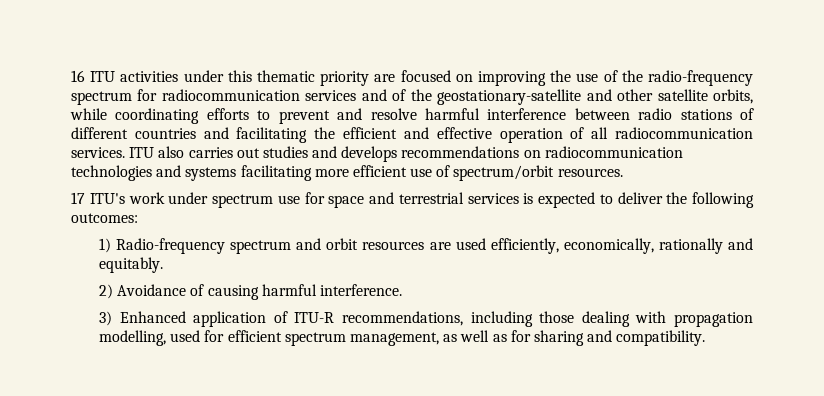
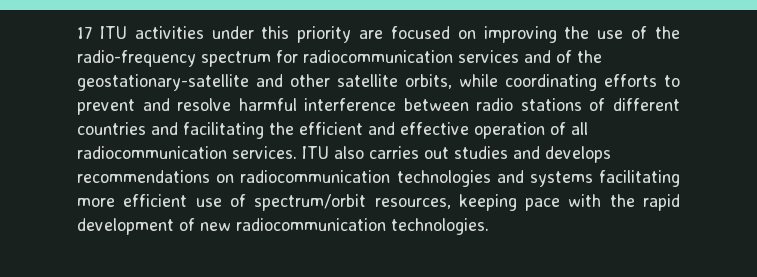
- 16 ITU activities under this thematic priority are focused on improving the use of the radio-frequency spectrum for radiocommunication services and of the geostationary-satellite and other satellite orbits, while coordinating efforts to prevent and resolve harmful interference between radio stations of different countries and facilitating the efficient and effective operation of all radiocommunication services.
+ 17 ITU activities under this priority are focused on improving the use of the radio-frequency spectrum for radiocommunication services and of the geostationary-satellite and other satellite orbits, while coordinating efforts to prevent and resolve harmful interference between radio stations of different countries and facilitating the efficient and effective operation of all radiocommunication services.
- ITU also carries out studies and develops recommendations on radiocommunication technologies and systems facilitating more efficient use of spectrum/orbit resources.
- 17 ITU's work under spectrum use for space and terrestrial services is expected to deliver the following outcomes:
- 1) Radio-frequency spectrum and orbit resources are used efficiently, economically, rationally and equitably.
- 2) Avoidance of causing harmful interference.
- 3) Enhanced application of ITU-R recommendations, including those dealing with propagation modelling, used for efficient spectrum management, as well as for sharing and compatibility.
+ ITU also carries out studies and develops recommendations on radiocommunication technologies and systems facilitating more efficient use of spectrum/orbit resources, keeping pace with the rapid development of new radiocommunication technologies.

